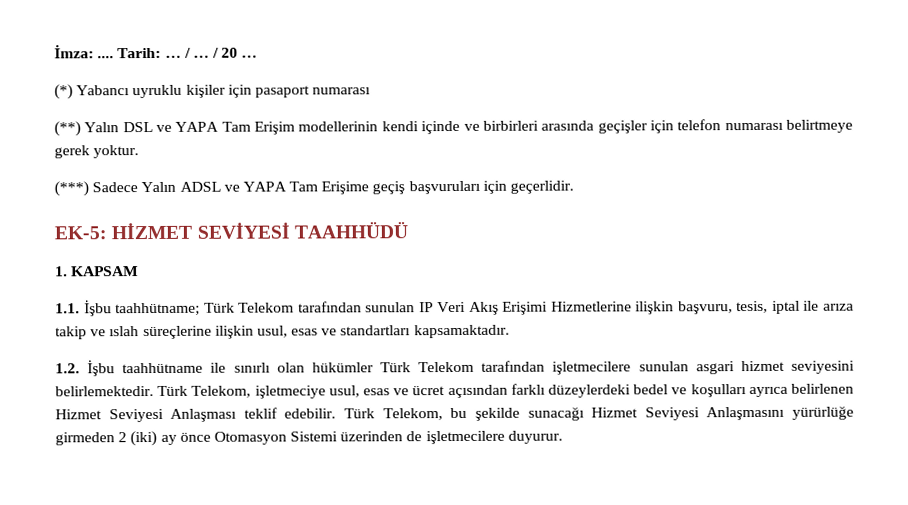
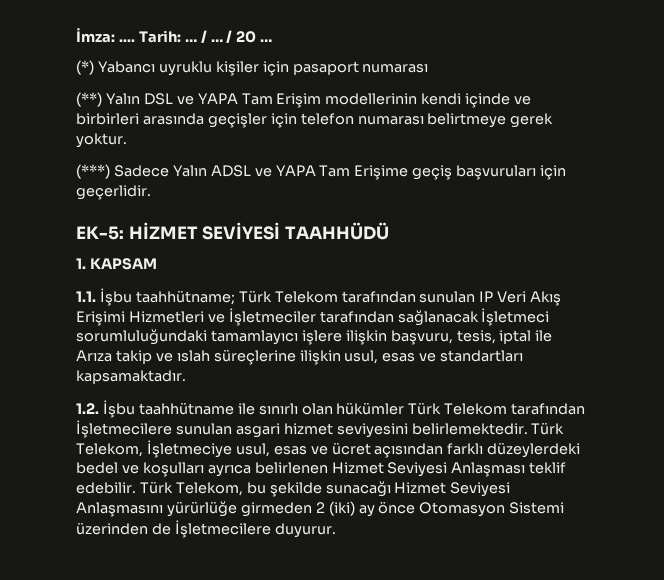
- 1.1. İşbu taahhütname; Türk Telekom tarafından sunulan IP Veri Akış Erişimi Hizmetlerine ilişkin başvuru, tesis, iptal ile arıza takip ve ıslah süreçlerine ilişkin usul, esas ve standartları kapsamaktadır.
+ 1.1. İşbu taahhütname; Türk Telekom tarafından sunulan IP Veri Akış Erişimi Hizmetleri ve İşletmeciler tarafından sağlanacak İşletmeci sorumluluğundaki tamamlayıcı işlere ilişkin başvuru, tesis, iptal ile Arıza takip ve ıslah süreçlerine ilişkin usul, esas ve standartları kapsamaktadır.
- 1.2. İşbu taahhütname ile sınırlı olan hükümler Türk Telekom tarafından işletmecilere sunulan asgari hizmet seviyesini belirlemektedir.
+ 1.2. İşbu taahhütname ile sınırlı olan hükümler Türk Telekom tarafından İşletmecilere sunulan asgari hizmet seviyesini belirlemektedir.
- Türk Telekom, işletmeciye usul, esas ve ücret açısından farklı düzeylerdeki bedel ve koşulları ayrıca belirlenen Hizmet Seviyesi Anlaşması teklif edebilir.
+ Türk Telekom, İşletmeciye usul, esas ve ücret açısından farklı düzeylerdeki bedel ve koşulları ayrıca belirlenen Hizmet Seviyesi Anlaşması teklif edebilir.
- Türk Telekom, bu şekilde sunacağı Hizmet Seviyesi Anlaşmasını yürürlüğe girmeden 2 (iki) ay önce Otomasyon Sistemi üzerinden de işletmecilere duyurur.
+ Türk Telekom, bu şekilde sunacağı Hizmet Seviyesi Anlaşmasını yürürlüğe girmeden 2 (iki) ay önce Otomasyon Sistemi üzerinden de İşletmecilere duyurur.

